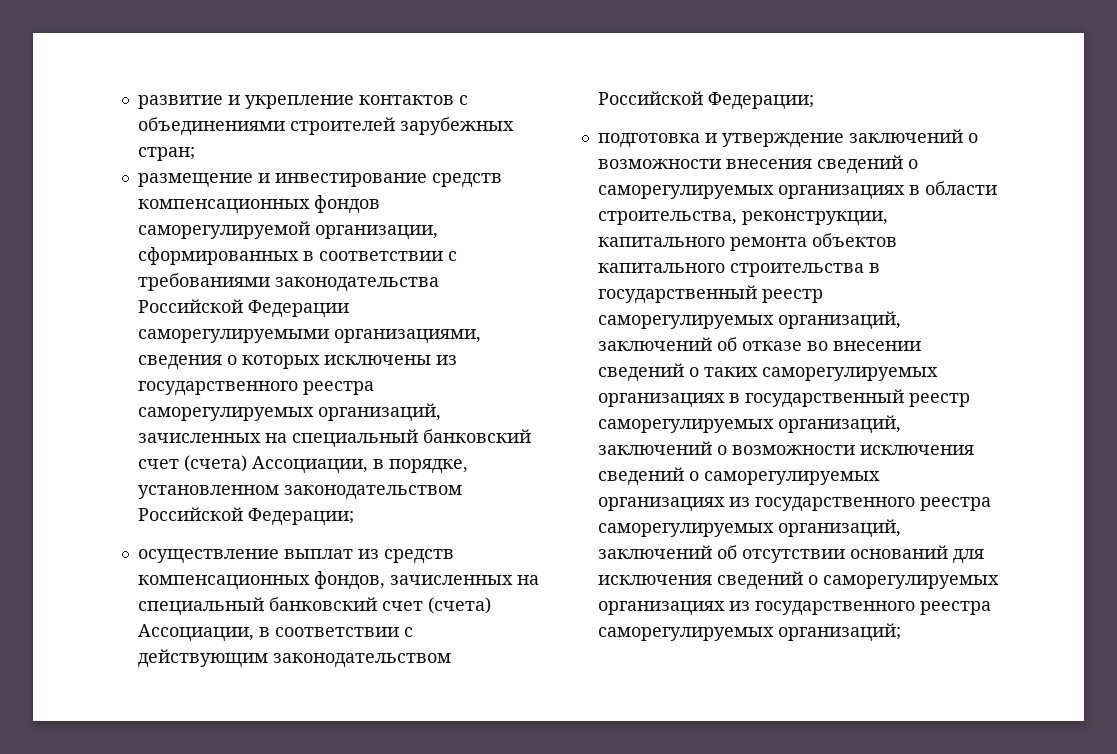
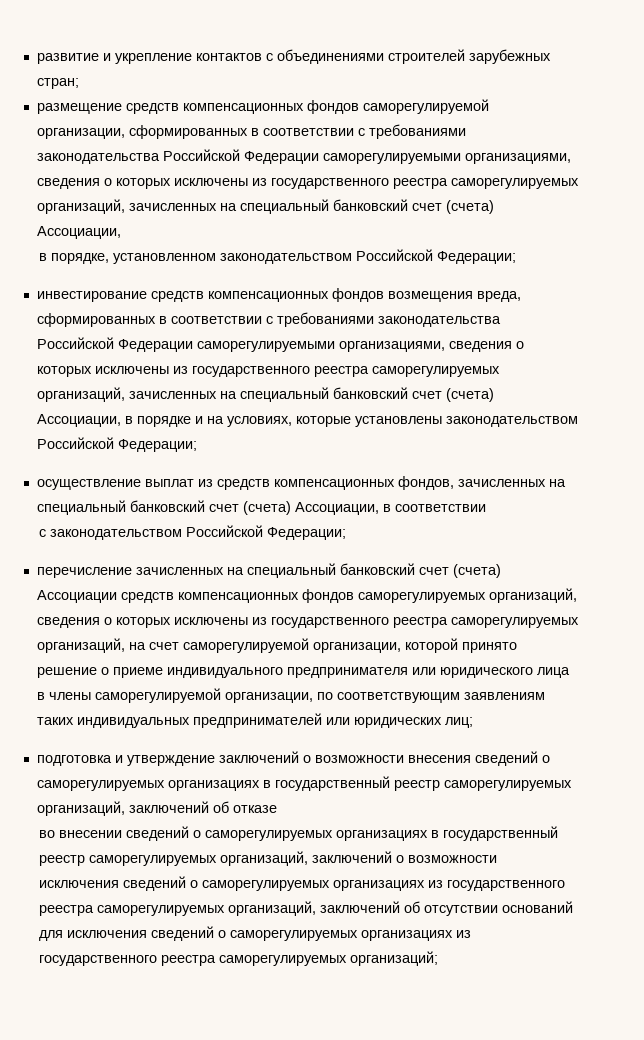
- размещение и инвестирование средств компенсационных фондов саморегулируемой организации, сформированных в соответствии с требованиями законодательства Российской Федерации саморегулируемыми организациями, сведения о которых исключены из государственного реестра саморегулируемых организаций, зачисленных на специальный банковский счет (счета) Ассоциации, в порядке, установленном законодательством Российской Федерации;
+ размещение средств компенсационных фондов саморегулируемой организации, сформированных в соответствии с требованиями законодательства Российской Федерации саморегулируемыми организациями, сведения о которых исключены из государственного реестра саморегулируемых организаций, зачисленных на специальный банковский счет (счета) Ассоциации,
+ в порядке, установленном законодательством Российской Федерации;
+ инвестирование средств компенсационных фондов возмещения вреда, сформированных в соответствии с требованиями законодательства Российской Федерации саморегулируемыми организациями, сведения о которых исключены из государственного реестра саморегулируемых организаций, зачисленных на специальный банковский счет (счета) Ассоциации, в порядке и на условиях, которые установлены законодательством Российской Федерации;
- осуществление выплат из средств компенсационных фондов, зачисленных на специальный банковский счет (счета) Ассоциации, в соответствии с действующим законодательством Российской Федерации;
+ осуществление выплат из средств компенсационных фондов, зачисленных на специальный банковский счет (счета) Ассоциации, в соответствии
+ с законодательством Российской Федерации;
+ перечисление зачисленных на специальный банковский счет (счета) Ассоциации средств компенсационных фондов саморегулируемых организаций, сведения о которых исключены из государственного реестра саморегулируемых организаций, на счет саморегулируемой организации, которой принято решение о приеме индивидуального предпринимателя или юридического лица в члены саморегулируемой организации, по соответствующим заявлениям таких индивидуальных предпринимателей или юридических лиц;
- подготовка и утверждение заключений о возможности внесения сведений о саморегулируемых организациях в области строительства, реконструкции, капитального ремонта объектов капитального строительства в государственный реестр саморегулируемых организаций, заключений об отказе во внесении сведений о таких саморегулируемых организациях в государственный реестр саморегулируемых организаций, заключений о возможности исключения сведений о саморегулируемых организациях из государственного реестра саморегулируемых организаций, заключений об отсутствии оснований для исключения сведений о саморегулируемых организациях из государственного реестра саморегулируемых организаций;
+ подготовка и утверждение заключений о возможности внесения сведений о саморегулируемых организациях в государственный реестр саморегулируемых организаций, заключений об отказе
+ во внесении сведений о саморегулируемых организациях в государственный реестр саморегулируемых организаций, заключений о возможности исключения сведений о саморегулируемых организациях из государственного реестра саморегулируемых организаций, заключений об отсутствии оснований для исключения сведений о саморегулируемых организациях из государственного реестра саморегулируемых организаций;

